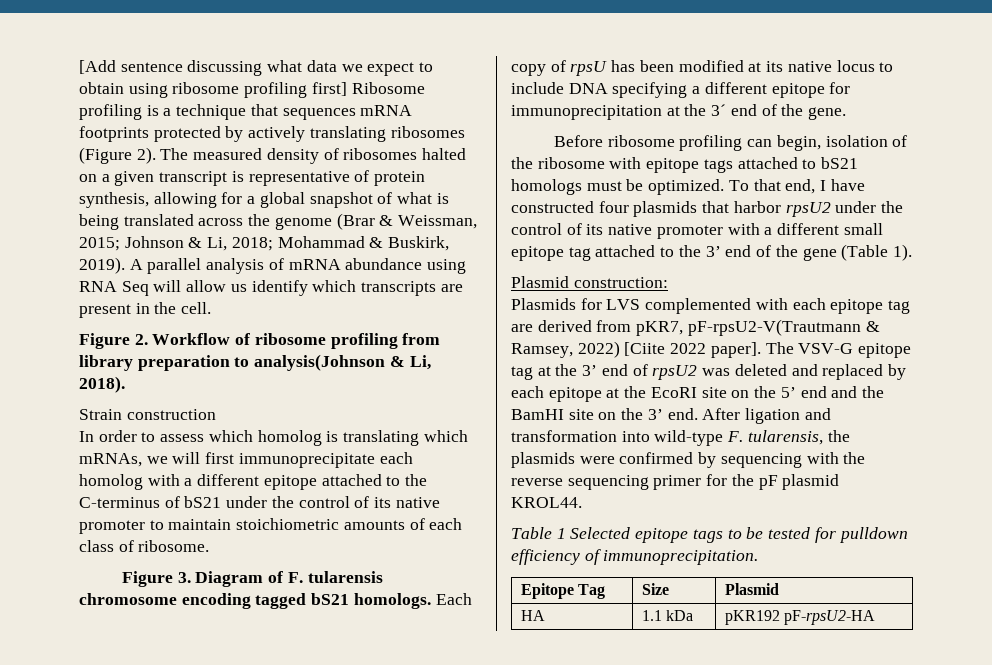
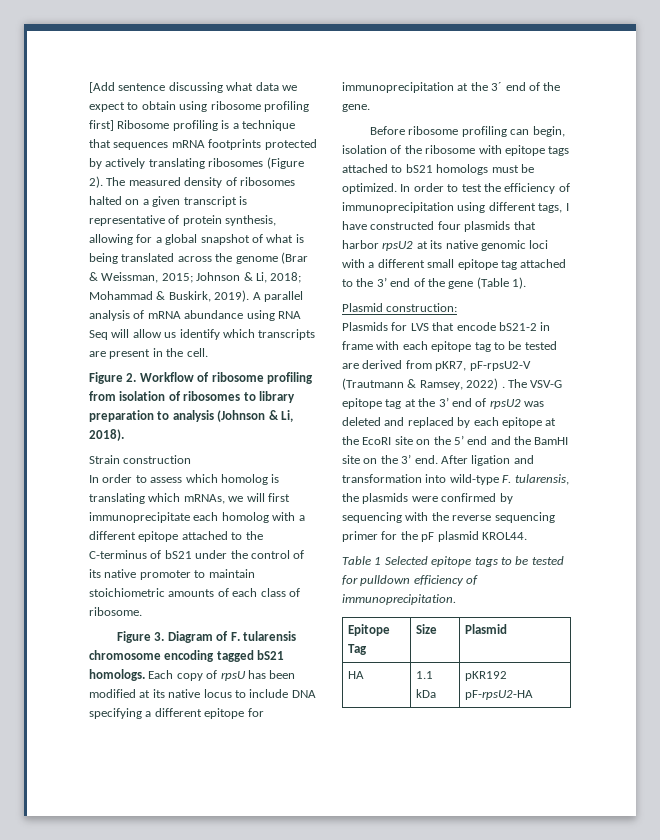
- Figure 2. Workflow of ribosome profiling from library preparation to analysis(Johnson & Li, 2018).
+ Figure 2. Workflow of ribosome profiling from isolation of ribosomes to library preparation to analysis (Johnson & Li, 2018).
- To that end, I have constructed four plasmids that harbor rpsU2 under the control of its native promoter with a different small epitope tag attached to the 3’ end of the gene (Table 1).
+ In order to test the efficiency of immunoprecipitation using different tags, I have constructed four plasmids that harbor rpsU2 at its native genomic loci with a different small epitope tag attached to the 3’ end of the gene (Table 1).
- Plasmids for LVS complemented with each epitope tag are derived from pKR7, pF-rpsU2-V(Trautmann & Ramsey, 2022) [Ciite 2022 paper].
+ Plasmids for LVS that encode bS21-2 in frame with each epitope tag to be tested are derived from pKR7, pF-rpsU2-V (Trautmann & Ramsey, 2022) .

